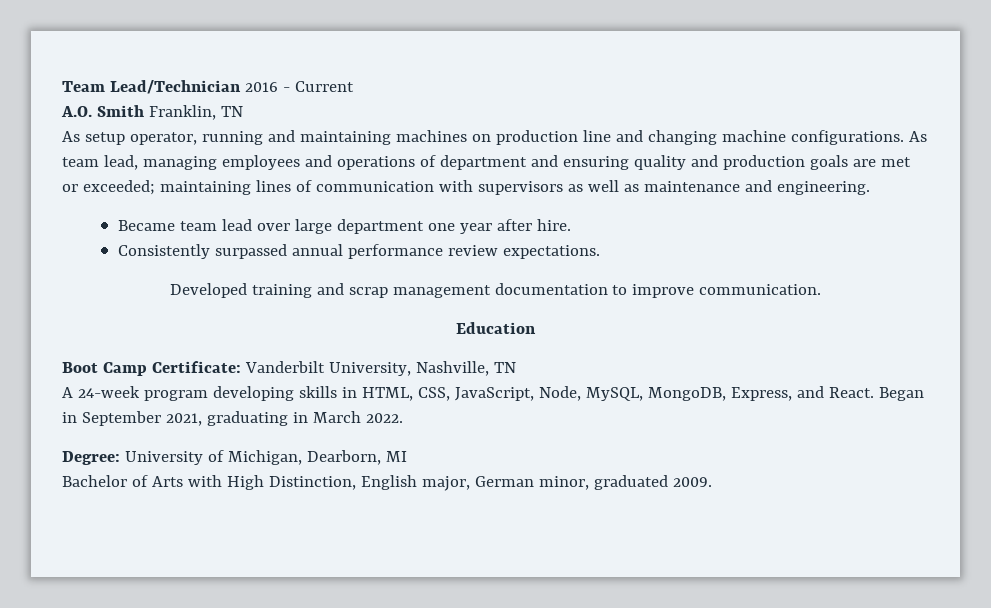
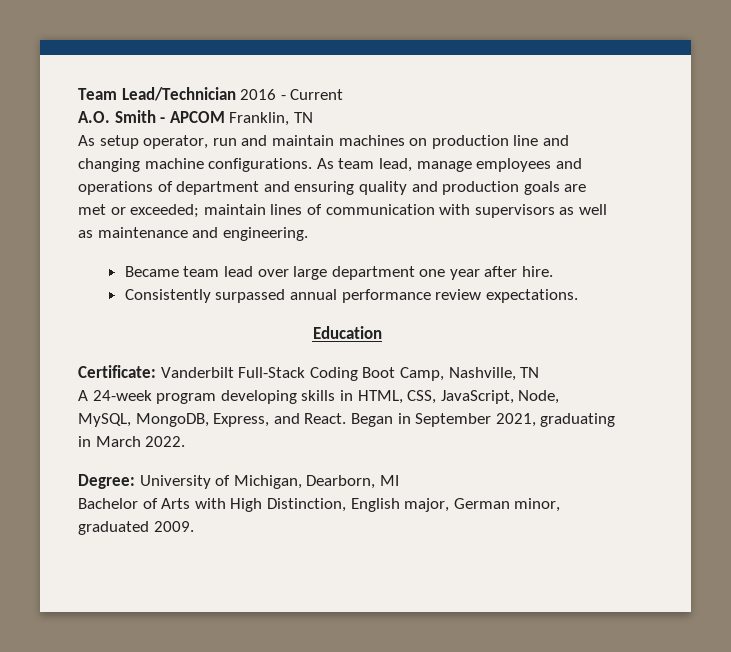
- A.O. Smith Franklin, TN
+ A.O. Smith - APCOM Franklin, TN
- As setup operator, running and maintaining machines on production line and changing machine configurations.
+ As setup operator, run and maintain machines on production line and changing machine configurations.
- As team lead, managing employees and operations of department and ensuring quality and production goals are met or exceeded; maintaining lines of communication with supervisors as well as maintenance and engineering.
+ As team lead, manage employees and operations of department and ensuring quality and production goals are met or exceeded; maintain lines of communication with supervisors as well as maintenance and engineering.
- Developed training and scrap management documentation to improve communication.
  Education
- Boot Camp Certificate: Vanderbilt University, Nashville, TN
+ Certificate: Vanderbilt Full-Stack Coding Boot Camp, Nashville, TN

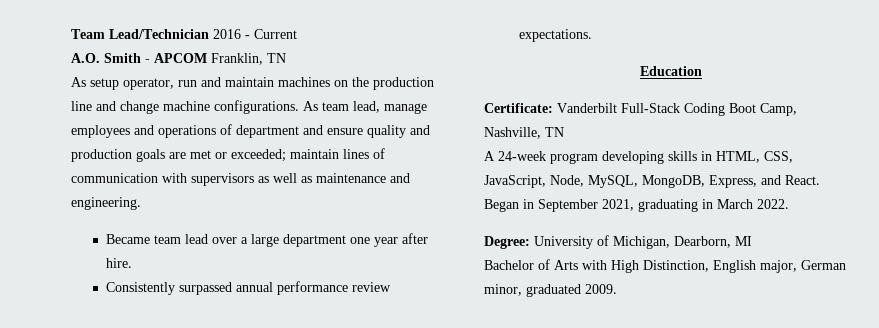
- As setup operator, run and maintain machines on production line and changing machine configurations.
+ As setup operator, run and maintain machines on the production line and change machine configurations.
- As team lead, manage employees and operations of department and ensuring quality and production goals are met or exceeded; maintain lines of communication with supervisors as well as maintenance and engineering.
+ As team lead, manage employees and operations of department and ensure quality and production goals are met or exceeded; maintain lines of communication with supervisors as well as maintenance and engineering.
- Became team lead over large department one year after hire.
+ Became team lead over a large department one year after hire.

